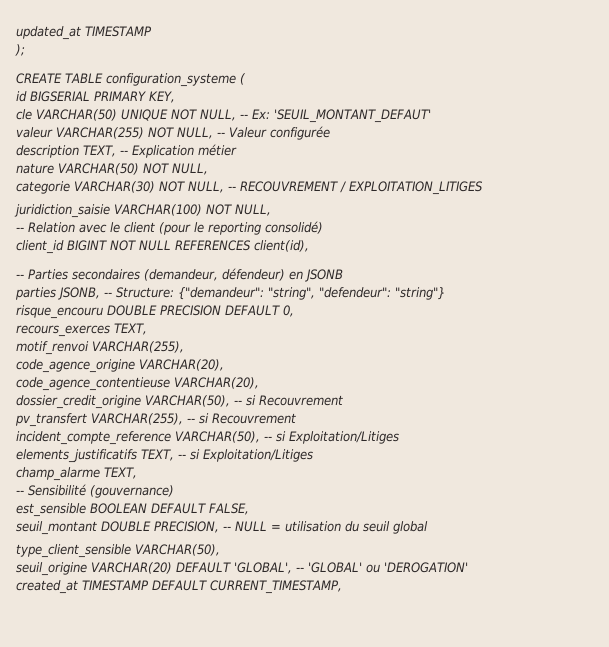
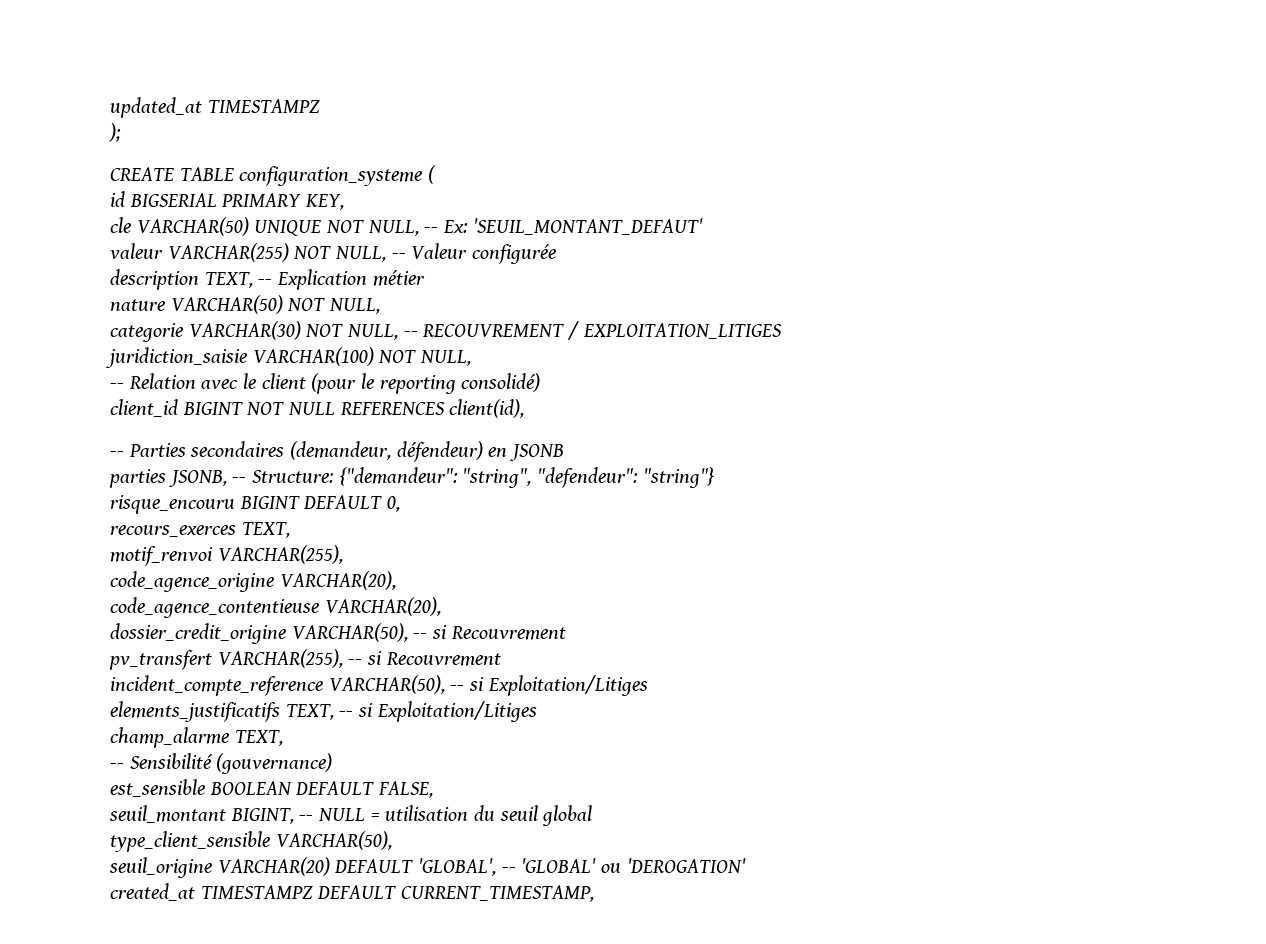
- updated_at TIMESTAMP
+ updated_at TIMESTAMPZ
- risque_encouru DOUBLE PRECISION DEFAULT 0,
+ risque_encouru BIGINT DEFAULT 0,
- seuil_montant DOUBLE PRECISION, -- NULL = utilisation du seuil global
+ seuil_montant BIGINT, -- NULL = utilisation du seuil global
- created_at TIMESTAMP DEFAULT CURRENT_TIMESTAMP,
+ created_at TIMESTAMPZ DEFAULT CURRENT_TIMESTAMP,

